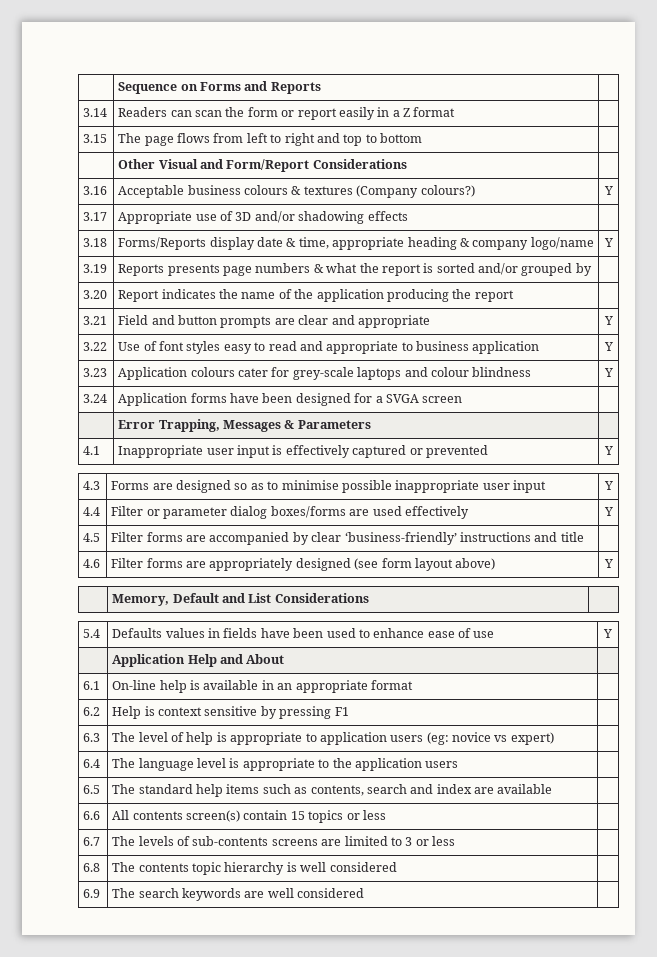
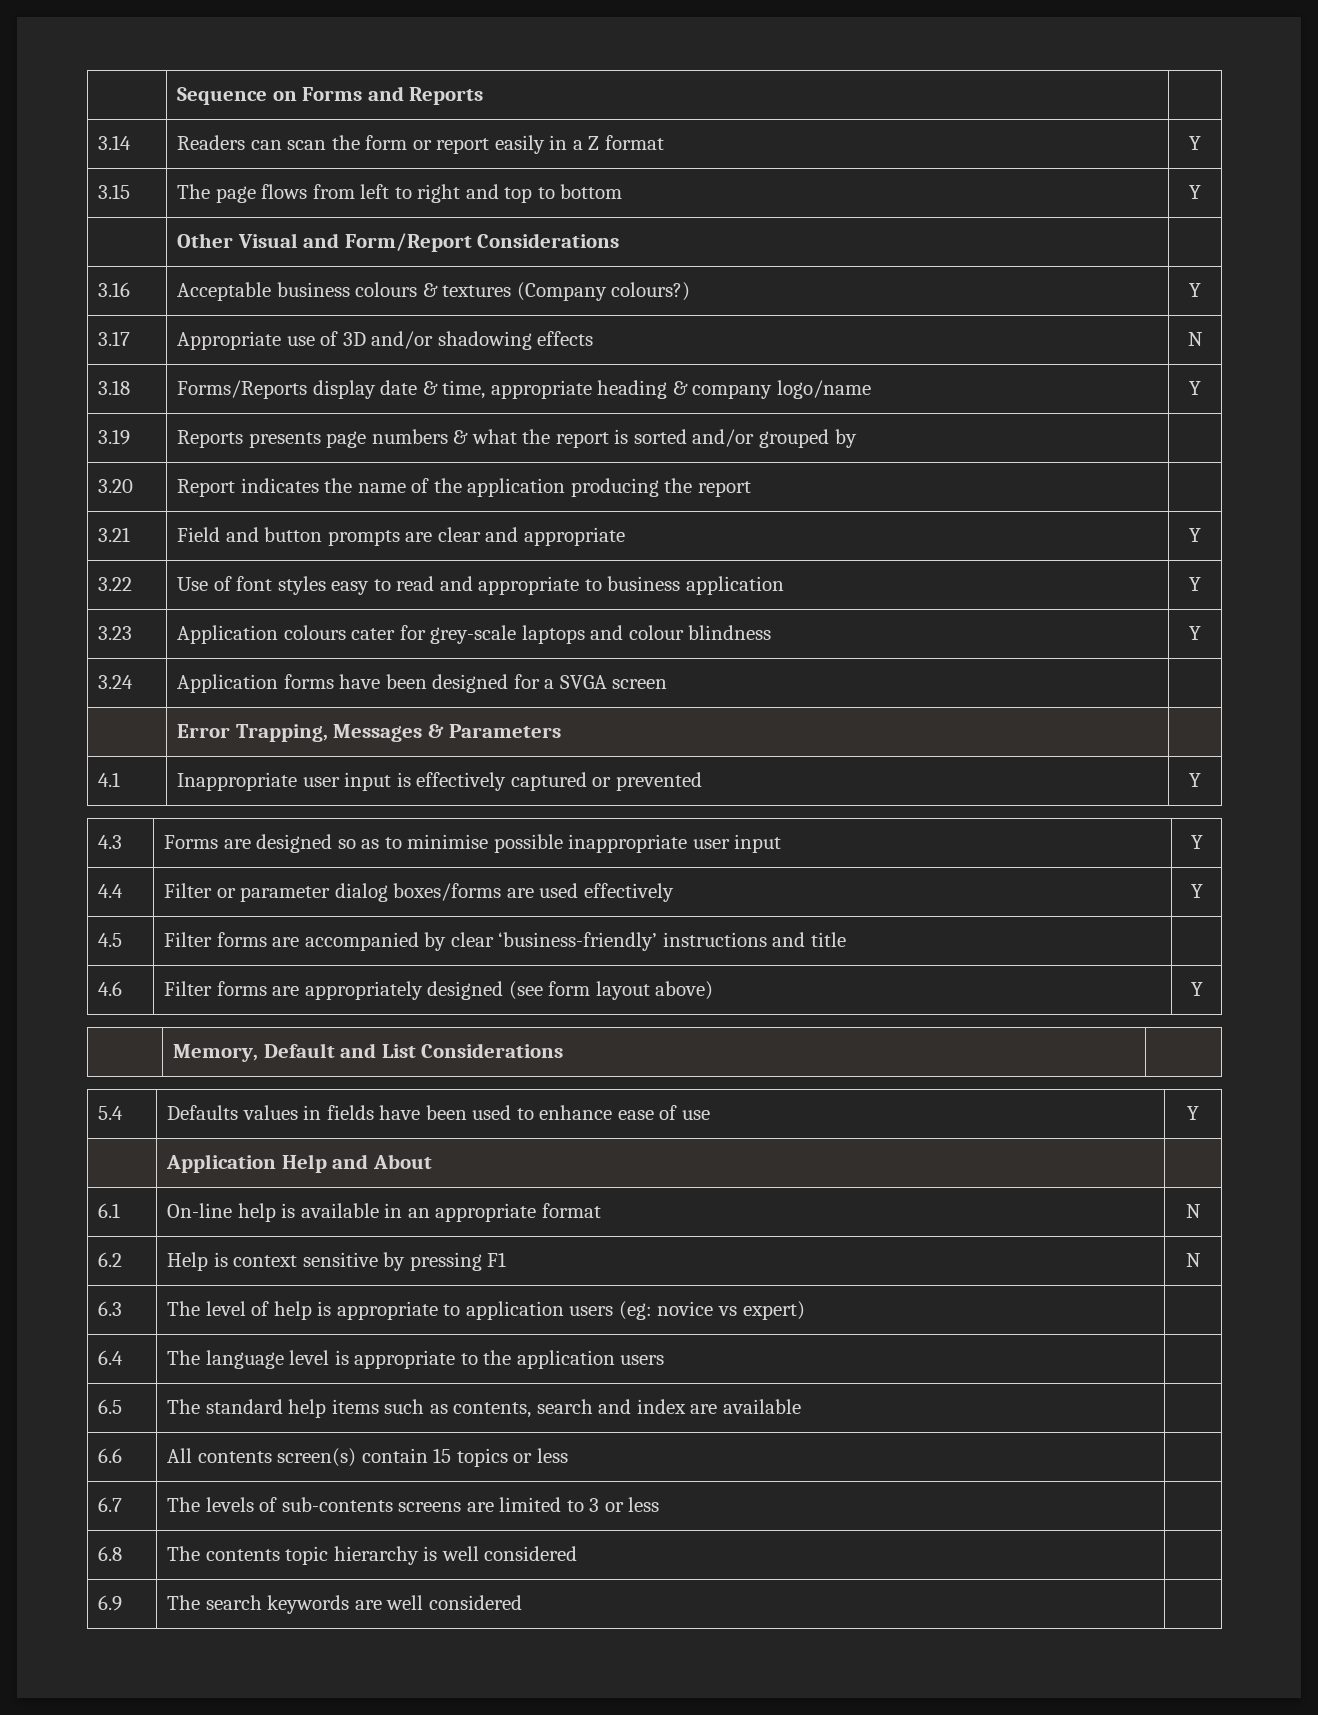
- 3.14 | Readers can scan the form or report easily in a Z format |
+ 3.14 | Readers can scan the form or report easily in a Z format | Y
- 3.15 | The page flows from left to right and top to bottom |
+ 3.15 | The page flows from left to right and top to bottom | Y
- 3.17 | Appropriate use of 3D and/or shadowing effects |
+ 3.17 | Appropriate use of 3D and/or shadowing effects | N
- 6.1 | On-line help is available in an appropriate format |
+ 6.1 | On-line help is available in an appropriate format | N
- 6.2 | Help is context sensitive by pressing F1 |
+ 6.2 | Help is context sensitive by pressing F1 | N

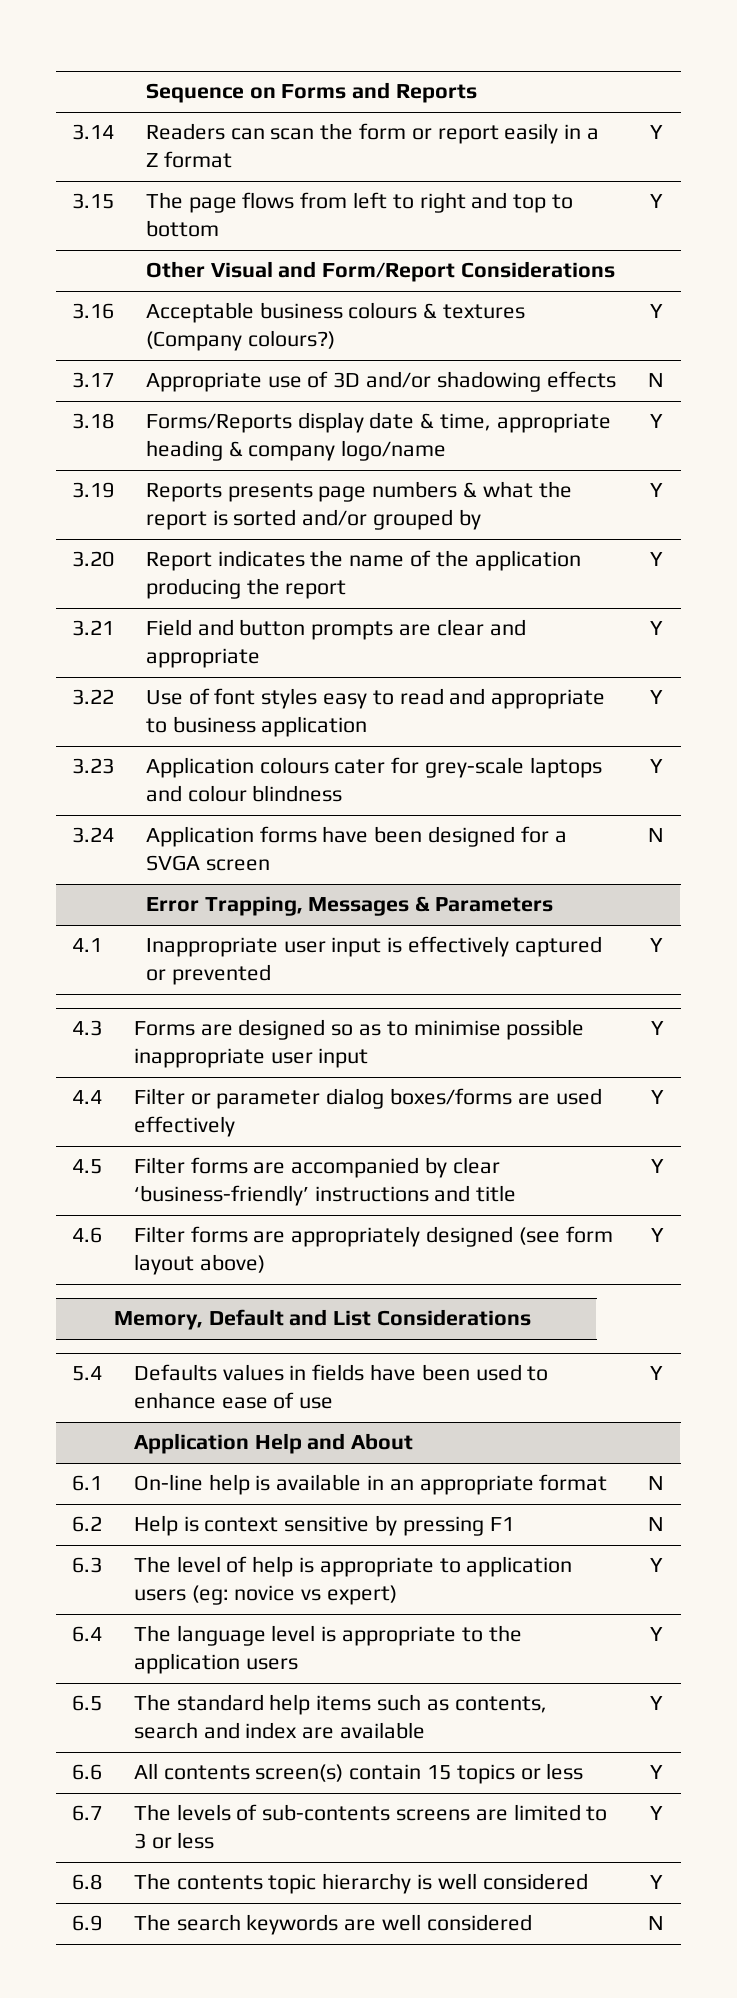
- 3.19 | Reports presents page numbers & what the report is sorted and/or grouped by |
+ 3.19 | Reports presents page numbers & what the report is sorted and/or grouped by | Y
- 3.20 | Report indicates the name of the application producing the report |
+ 3.20 | Report indicates the name of the application producing the report | Y
- 3.24 | Application forms have been designed for a SVGA screen |
+ 3.24 | Application forms have been designed for a SVGA screen | N
- 4.5 | Filter forms are accompanied by clear ‘business-friendly’ instructions and title |
+ 4.5 | Filter forms are accompanied by clear ‘business-friendly’ instructions and title | Y
- 6.3 | The level of help is appropriate to application users (eg: novice vs expert) |
+ 6.3 | The level of help is appropriate to application users (eg: novice vs expert) | Y
- 6.4 | The language level is appropriate to the application users |
+ 6.4 | The language level is appropriate to the application users | Y
- 6.5 | The standard help items such as contents, search and index are available |
+ 6.5 | The standard help items such as contents, search and index are available | Y
- 6.6 | All contents screen(s) contain 15 topics or less |
+ 6.6 | All contents screen(s) contain 15 topics or less | Y
- 6.7 | The levels of sub-contents screens are limited to 3 or less |
+ 6.7 | The levels of sub-contents screens are limited to 3 or less | Y
- 6.8 | The contents topic hierarchy is well considered |
+ 6.8 | The contents topic hierarchy is well considered | Y
- 6.9 | The search keywords are well considered |
+ 6.9 | The search keywords are well considered | N

